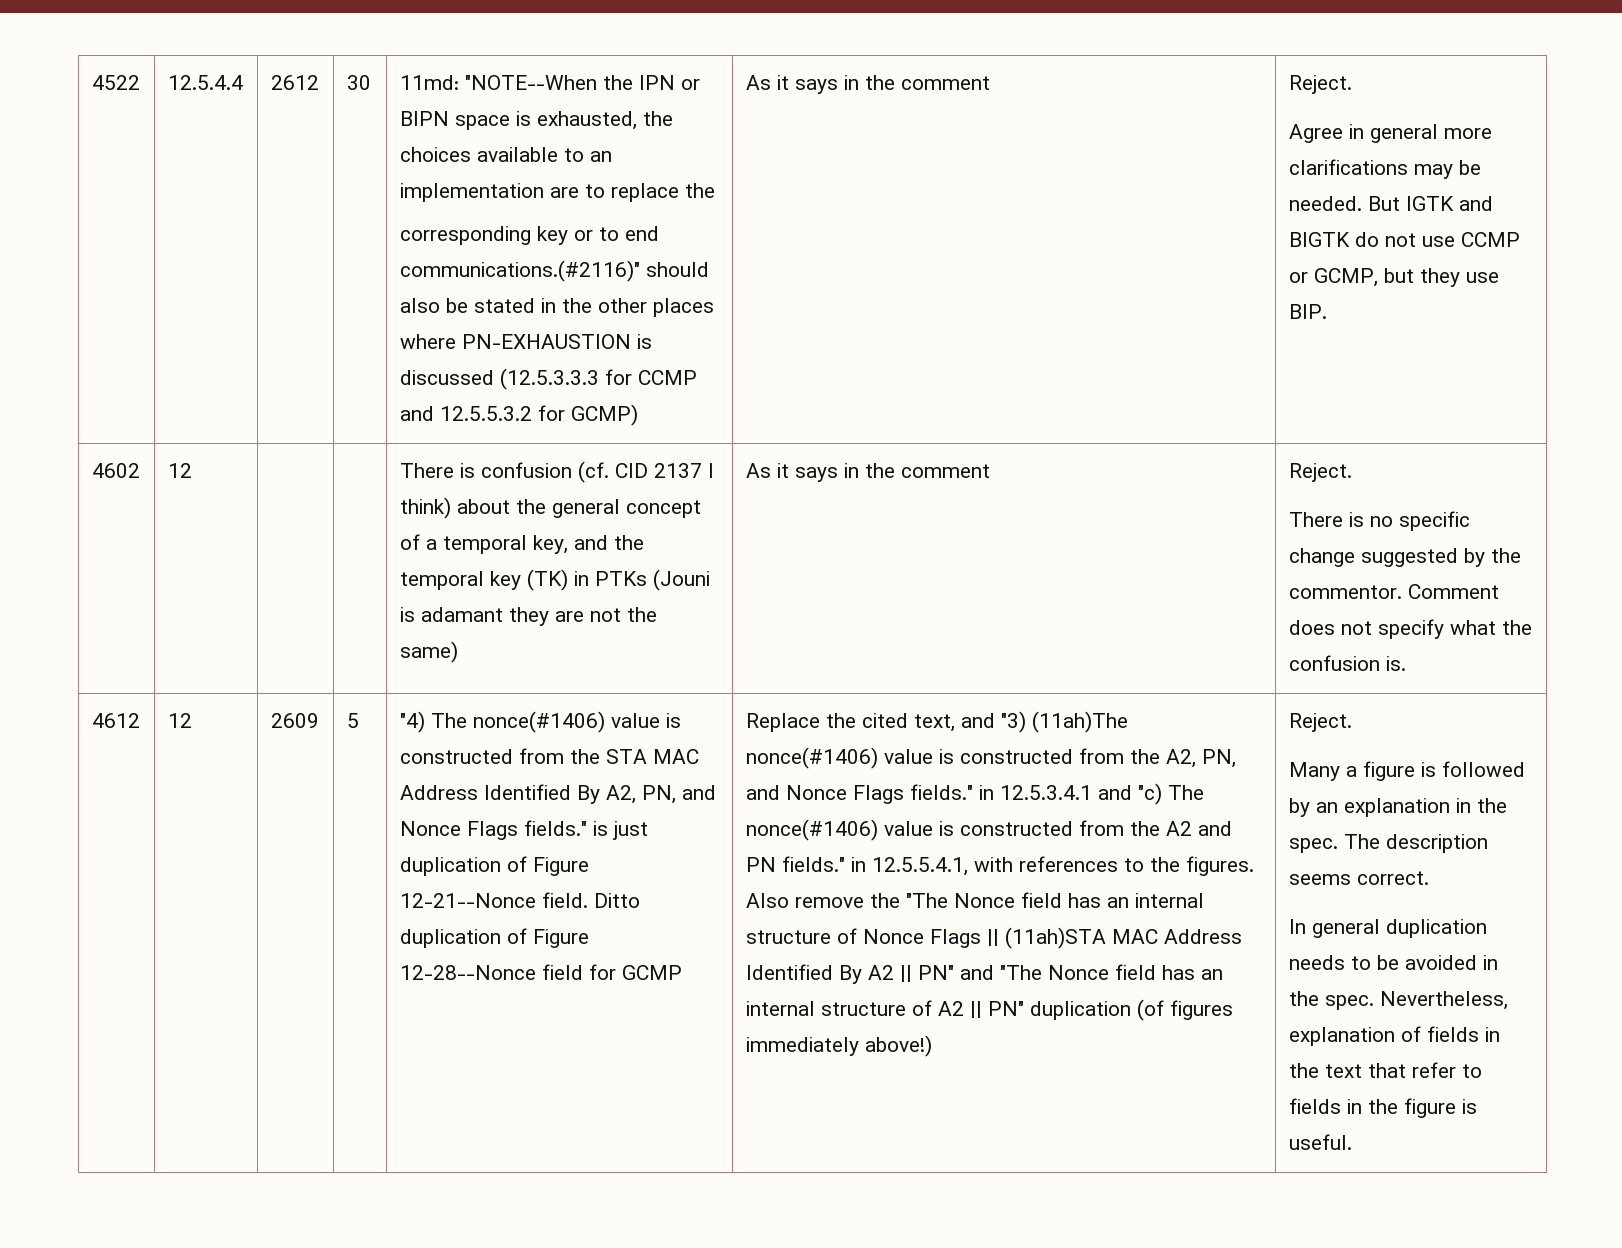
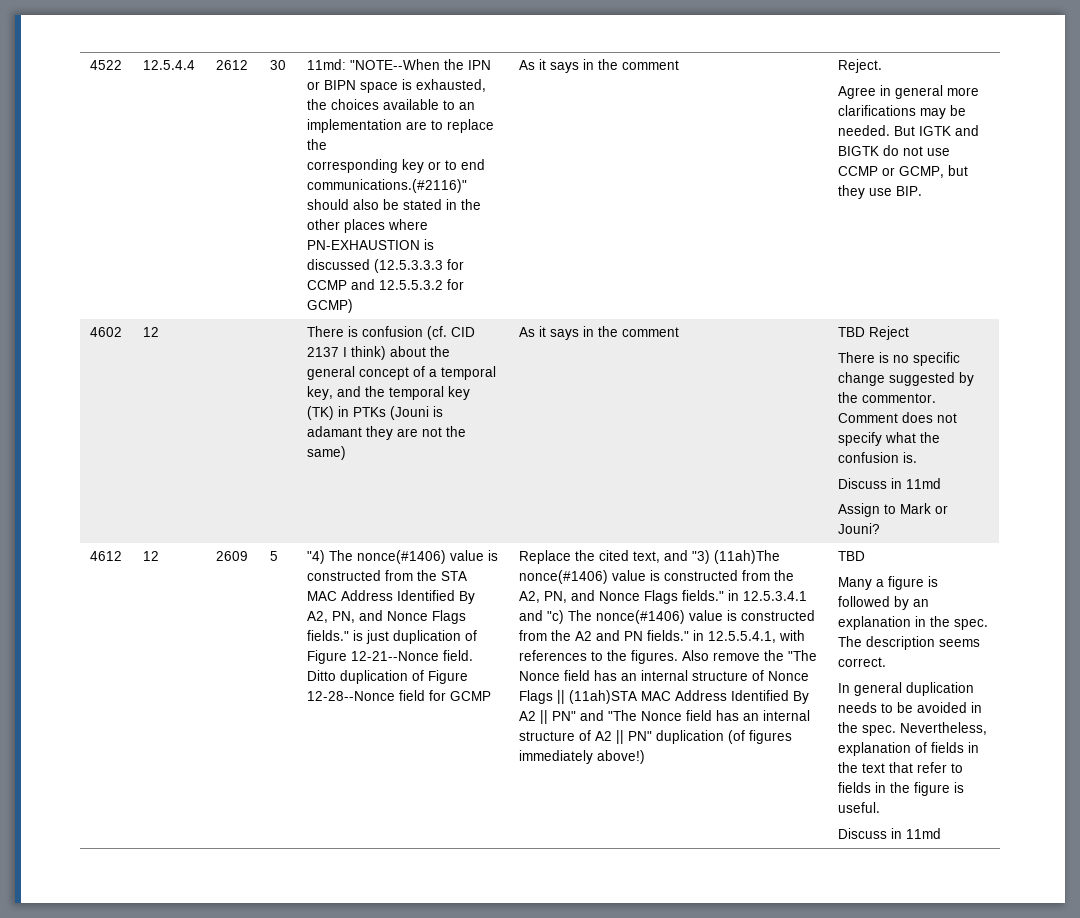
- There is confusion (cf. CID 2137 I think) about the general concept of a temporal key, and the temporal key (TK) in PTKs (Jouni is adamant they are not the same) | As it says in the comment | Reject.
+ There is confusion (cf. CID 2137 I think) about the general concept of a temporal key, and the temporal key (TK) in PTKs (Jouni is adamant they are not the same) | As it says in the comment | TBD Reject
  Comment does not specify what the confusion is.
+ Discuss in 11md
+ Assign to Mark or Jouni?
- Also remove the "The Nonce field has an internal structure of Nonce Flags || (11ah)STA MAC Address Identified By A2 || PN" and "The Nonce field has an internal structure of A2 || PN" duplication (of figures immediately above!) | Reject.
+ Also remove the "The Nonce field has an internal structure of Nonce Flags || (11ah)STA MAC Address Identified By A2 || PN" and "The Nonce field has an internal structure of A2 || PN" duplication (of figures immediately above!) | TBD
  Nevertheless, explanation of fields in the text that refer to fields in the figure is useful.
+ Discuss in 11md

